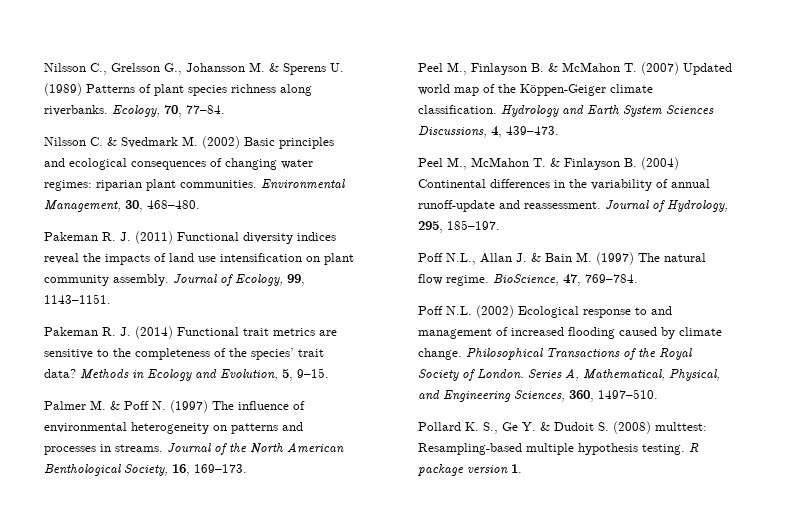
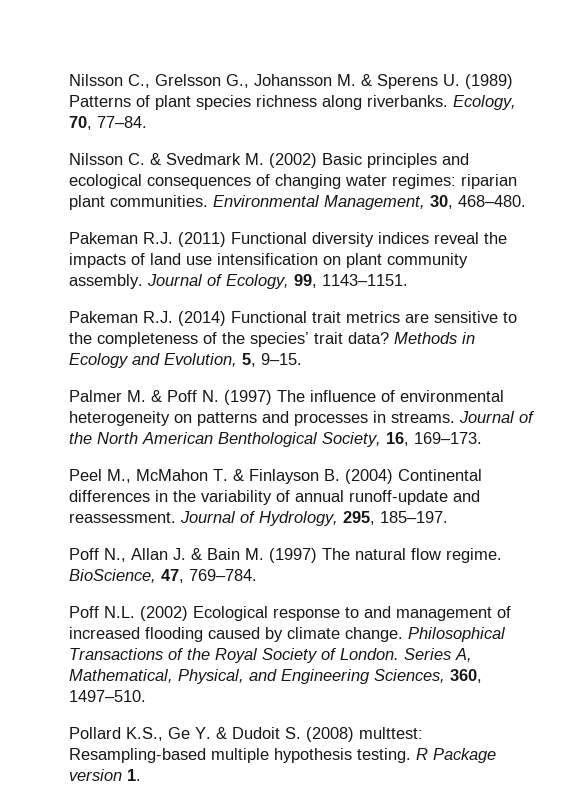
- Pakeman R. J. (2011) Functional diversity indices reveal the impacts of land use intensification on plant community assembly.
+ Pakeman R.J. (2011) Functional diversity indices reveal the impacts of land use intensification on plant community assembly.
- Pakeman R. J. (2014) Functional trait metrics are sensitive to the completeness of the species’ trait data?
+ Pakeman R.J. (2014) Functional trait metrics are sensitive to the completeness of the species’ trait data?
- Peel M., Finlayson B. & McMahon T. (2007) Updated world map of the Köppen-Geiger climate classification. Hydrology and Earth System Sciences Discussions, 4, 439–473.
- Poff N.L., Allan J. & Bain M. (1997) The natural flow regime.
+ Poff N., Allan J. & Bain M. (1997) The natural flow regime.
- Pollard K. S., Ge Y. & Dudoit S. (2008) multtest: Resampling-based multiple hypothesis testing.
+ Pollard K.S., Ge Y. & Dudoit S. (2008) multtest: Resampling-based multiple hypothesis testing.
- R package version 1.
+ R Package version 1.

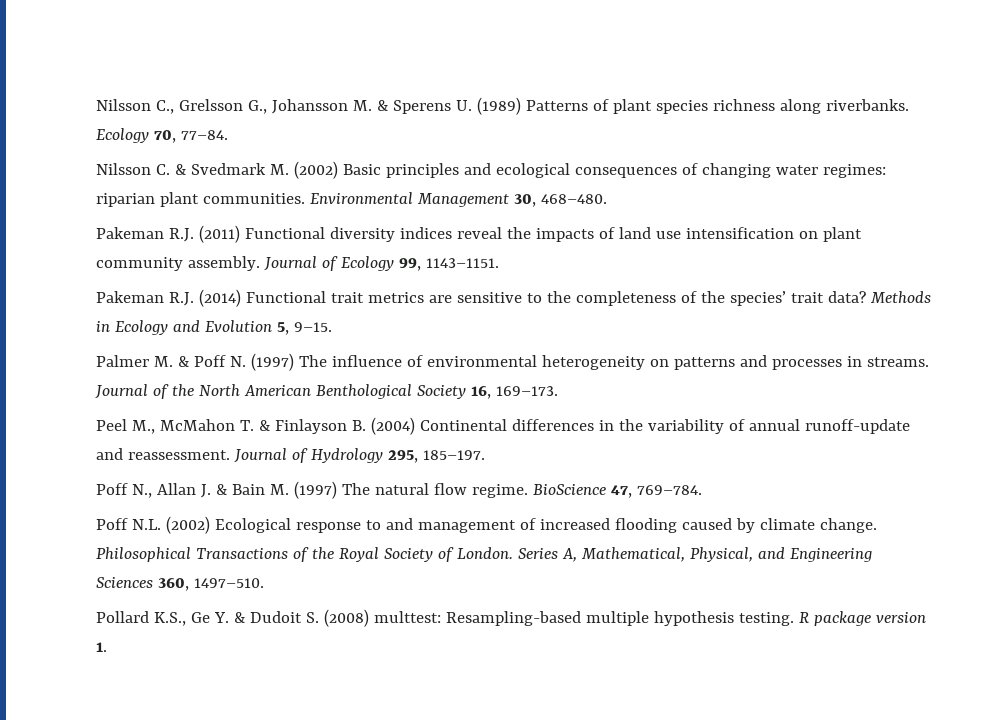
- Ecology, 70, 77–84.
+ Ecology 70, 77–84.
- Environmental Management, 30, 468–480.
+ Environmental Management 30, 468–480.
- Journal of Ecology, 99, 1143–1151.
+ Journal of Ecology 99, 1143–1151.
- Methods in Ecology and Evolution, 5, 9–15.
+ Methods in Ecology and Evolution 5, 9–15.
- Journal of the North American Benthological Society, 16, 169–173.
+ Journal of the North American Benthological Society 16, 169–173.
- Journal of Hydrology, 295, 185–197.
+ Journal of Hydrology 295, 185–197.
- BioScience, 47, 769–784.
+ BioScience 47, 769–784.
- Series A, Mathematical, Physical, and Engineering Sciences, 360, 1497–510.
+ Series A, Mathematical, Physical, and Engineering Sciences 360, 1497–510.
- R Package version 1.
+ R package version 1.

